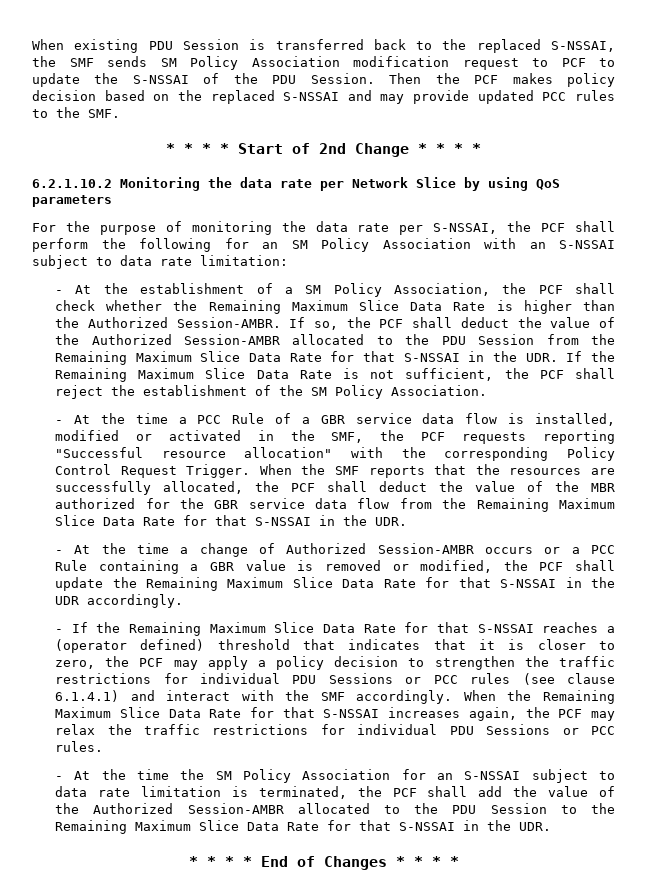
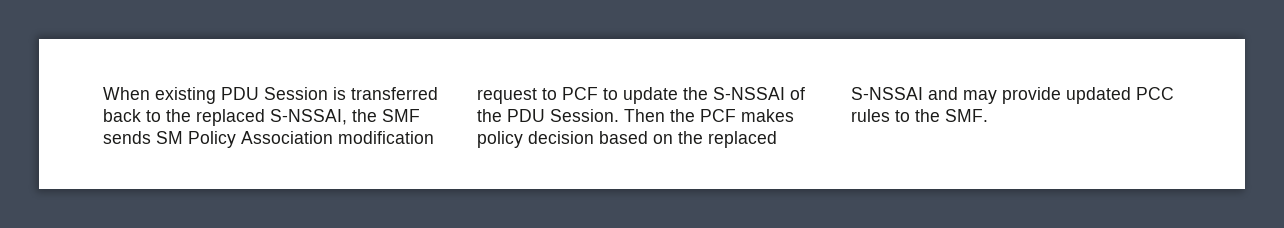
- * * * * Start of 2nd Change * * * *
- 6.2.1.10.2 Monitoring the data rate per Network Slice by using QoS parameters
- For the purpose of monitoring the data rate per S-NSSAI, the PCF shall perform the following for an SM Policy Association with an S-NSSAI subject to data rate limitation:
- - At the establishment of a SM Policy Association, the PCF shall check whether the Remaining Maximum Slice Data Rate is higher than the Authorized Session-AMBR. If so, the PCF shall deduct the value of the Authorized Session-AMBR allocated to the PDU Session from the Remaining Maximum Slice Data Rate for that S-NSSAI in the UDR. If the Remaining Maximum Slice Data Rate is not sufficient, the PCF shall reject the establishment of the SM Policy Association.
- - At the time a PCC Rule of a GBR service data flow is installed, modified or activated in the SMF, the PCF requests reporting "Successful resource allocation" with the corresponding Policy Control Request Trigger. When the SMF reports that the resources are successfully allocated, the PCF shall deduct the value of the MBR authorized for the GBR service data flow from the Remaining Maximum Slice Data Rate for that S-NSSAI in the UDR.
- - At the time a change of Authorized Session-AMBR occurs or a PCC Rule containing a GBR value is removed or modified, the PCF shall update the Remaining Maximum Slice Data Rate for that S-NSSAI in the UDR accordingly.
- - If the Remaining Maximum Slice Data Rate for that S-NSSAI reaches a (operator defined) threshold that indicates that it is closer to zero, the PCF may apply a policy decision to strengthen the traffic restrictions for individual PDU Sessions or PCC rules (see clause 6.1.4.1) and interact with the SMF accordingly. When the Remaining Maximum Slice Data Rate for that S-NSSAI increases again, the PCF may relax the traffic restrictions for individual PDU Sessions or PCC rules.
- - At the time the SM Policy Association for an S-NSSAI subject to data rate limitation is terminated, the PCF shall add the value of the Authorized Session-AMBR allocated to the PDU Session to the Remaining Maximum Slice Data Rate for that S-NSSAI in the UDR.
- * * * * End of Changes * * * *

